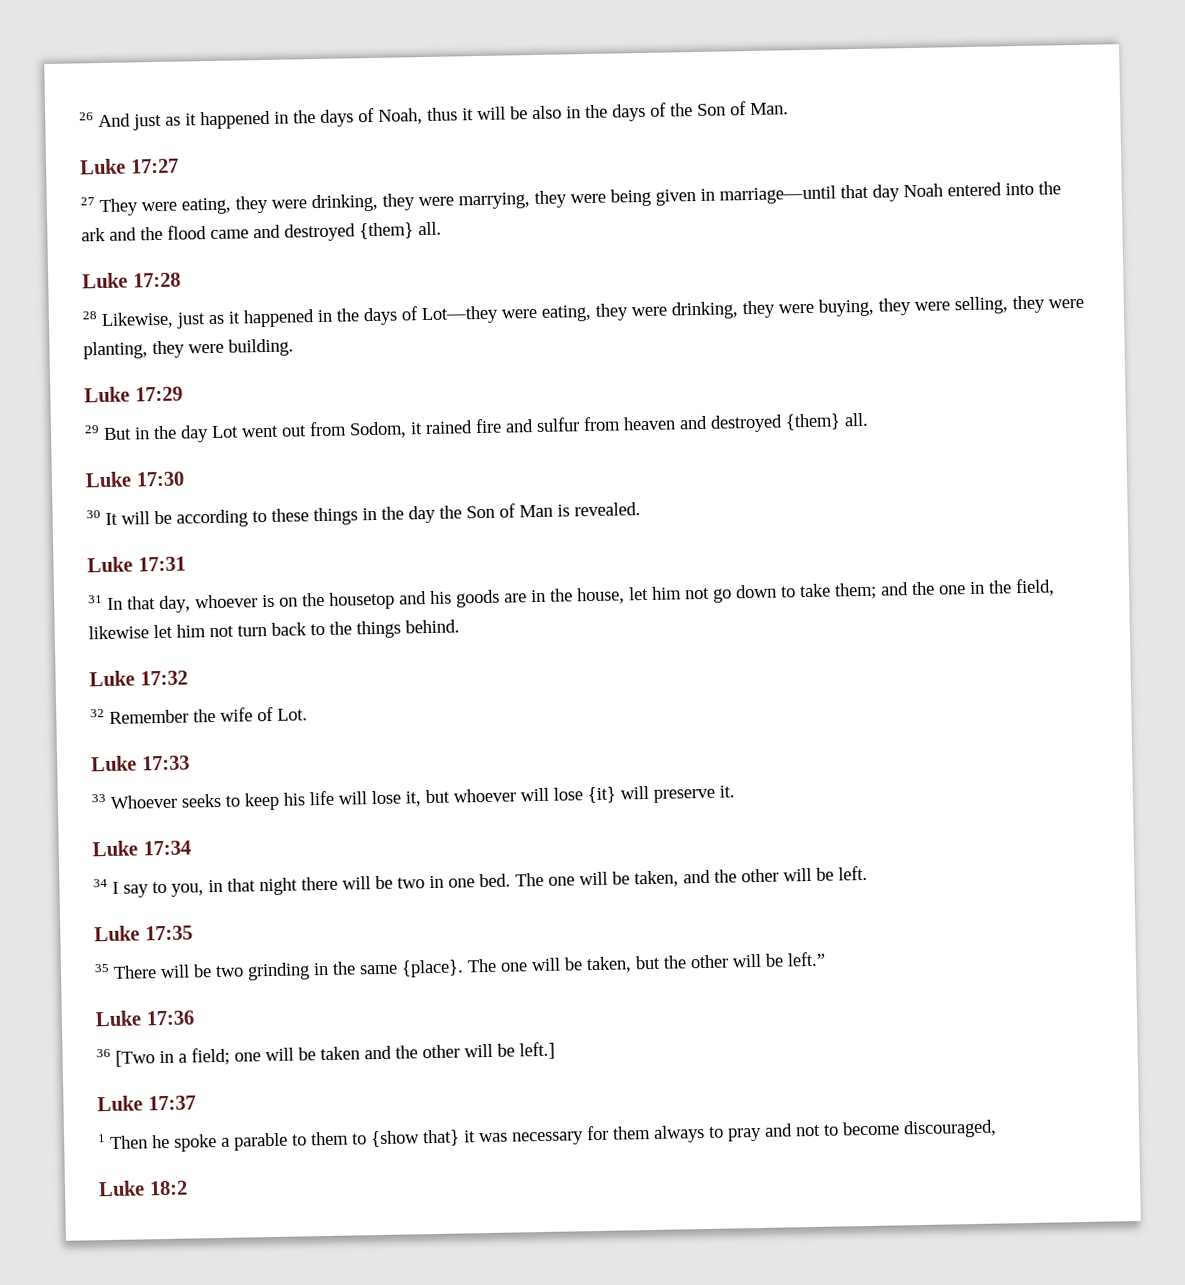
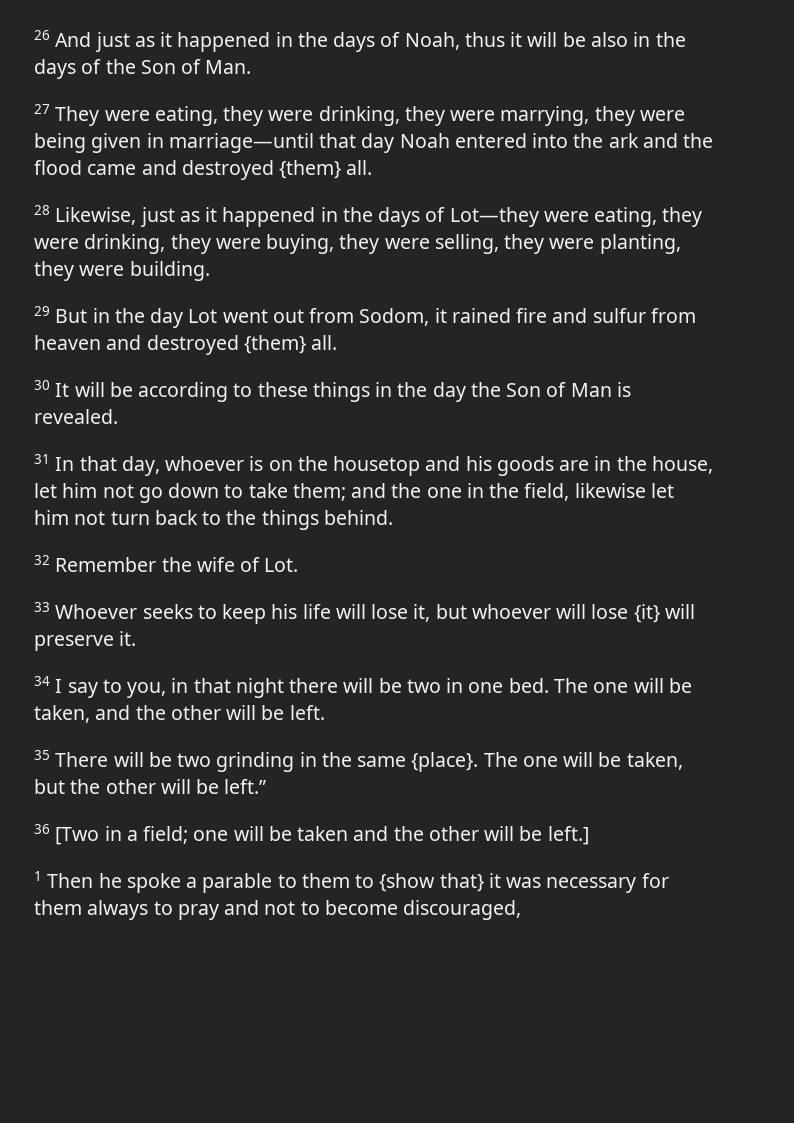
- Luke 17:27
- Luke 17:28
- Luke 17:29
- Luke 17:30
- Luke 17:31
- Luke 17:32
- Luke 17:33
- Luke 17:34
- Luke 17:35
- Luke 17:36
- Luke 17:37
- Luke 18:2

